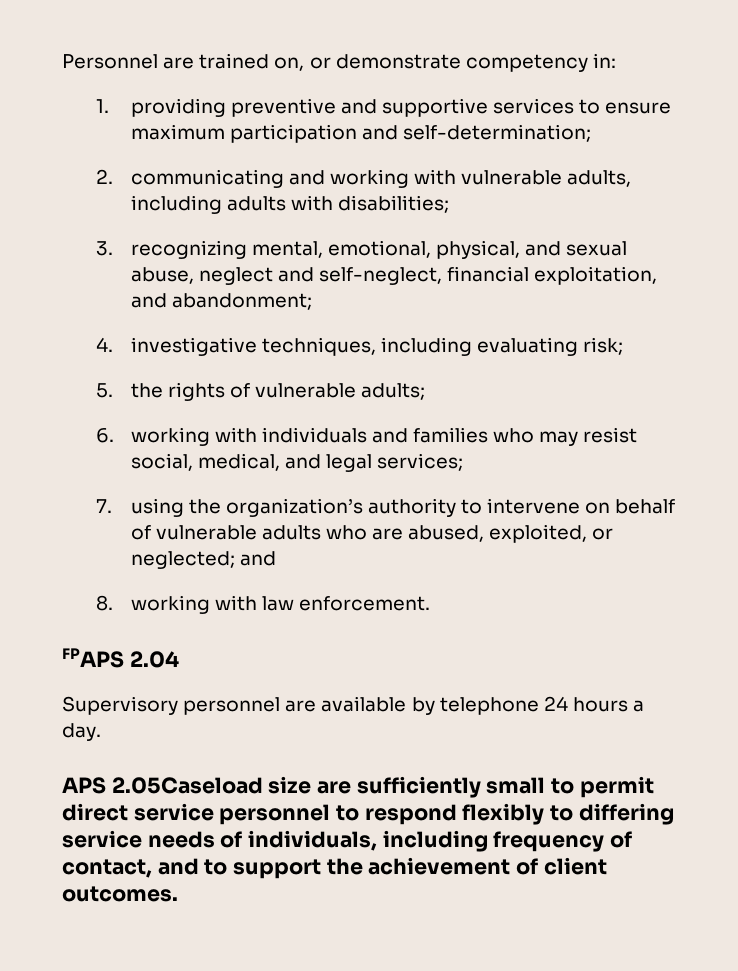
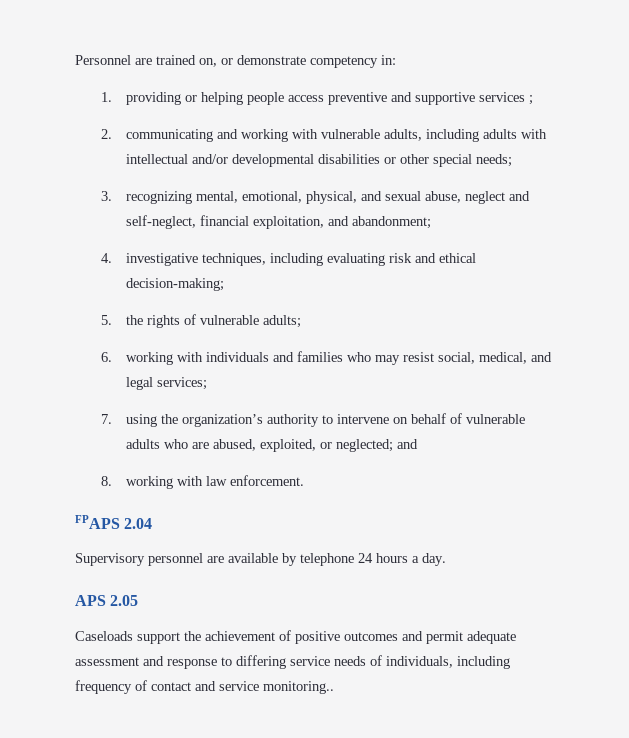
- 1. providing preventive and supportive services to ensure maximum participation and self-determination;
+ 1. providing or helping people access preventive and supportive services ;
- 2. communicating and working with vulnerable adults, including adults with disabilities;
+ 2. communicating and working with vulnerable adults, including adults with intellectual and/or developmental disabilities or other special needs;
- 4. investigative techniques, including evaluating risk;
+ 4. investigative techniques, including evaluating risk and ethical decision-making;
- APS 2.05Caseload size are sufficiently small to permit direct service personnel to respond flexibly to differing service needs of individuals, including frequency of contact, and to support the achievement of client outcomes.
+ APS 2.05
+ Caseloads support the achievement of positive outcomes and permit adequate assessment and response to differing service needs of individuals, including frequency of contact and service monitoring..

